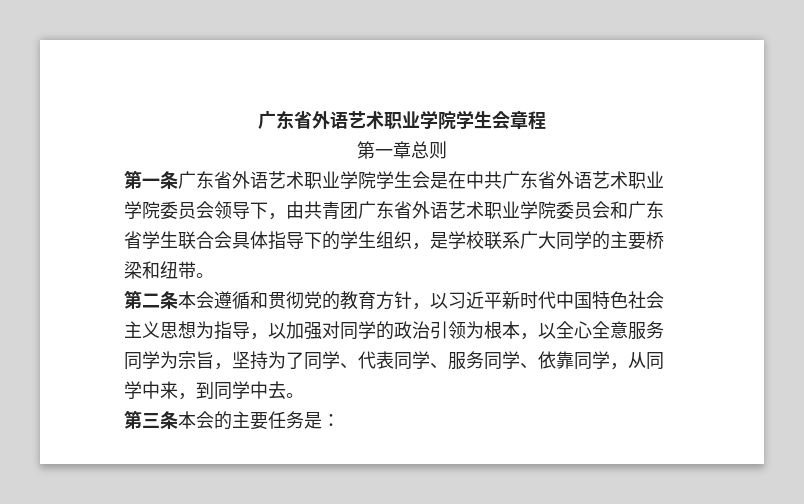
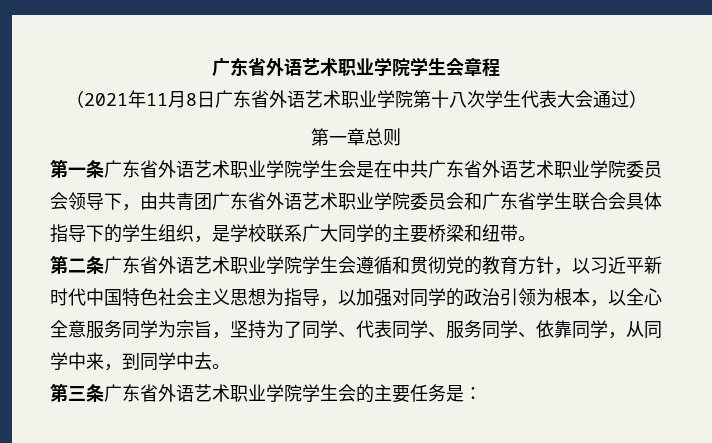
+ （2021年11月8日广东省外语艺术职业学院第十八次学生代表大会通过）
- 第二条本会遵循和贯彻党的教育方针，以习近平新时代中国特色社会主义思想为指导，以加强对同学的政治引领为根本，以全心全意服务同学为宗旨，坚持为了同学、代表同学、服务同学、依靠同学，从同学中来，到同学中去。
+ 第二条广东省外语艺术职业学院学生会遵循和贯彻党的教育方针，以习近平新时代中国特色社会主义思想为指导，以加强对同学的政治引领为根本，以全心全意服务同学为宗旨，坚持为了同学、代表同学、服务同学、依靠同学，从同学中来，到同学中去。
- 第三条本会的主要任务是：
+ 第三条广东省外语艺术职业学院学生会的主要任务是：

